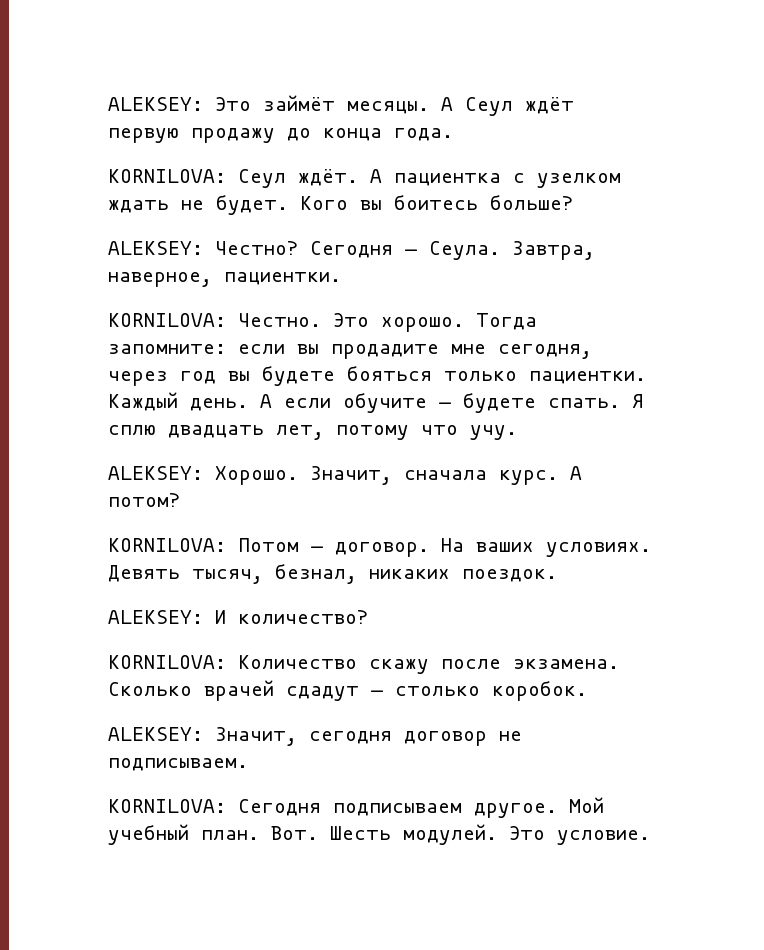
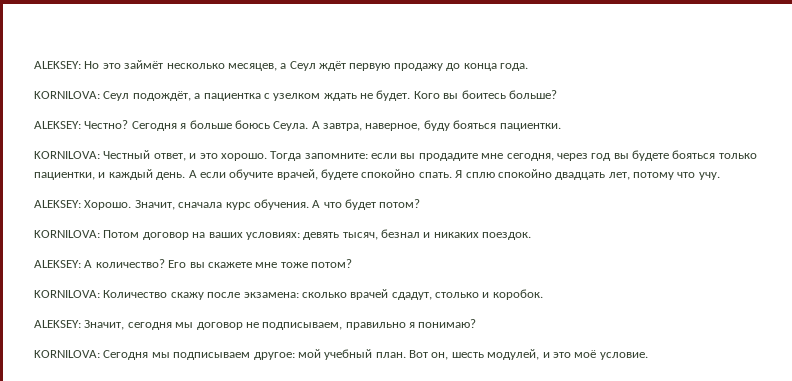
- ALEKSEY: Это займёт месяцы. А Сеул ждёт первую продажу до конца года.
+ ALEKSEY: Но это займёт несколько месяцев, а Сеул ждёт первую продажу до конца года.
- KORNILOVA: Сеул ждёт. А пациентка с узелком ждать не будет.
+ KORNILOVA: Сеул подождёт, а пациентка с узелком ждать не будет.
- Сегодня — Сеула. Завтра, наверное, пациентки.
- KORNILOVA: Честно. Это хорошо.
+ Сегодня я больше боюсь Сеула. А завтра, наверное, буду бояться пациентки.
+ KORNILOVA: Честный ответ, и это хорошо.
- Тогда запомните: если вы продадите мне сегодня, через год вы будете бояться только пациентки. Каждый день.
+ Тогда запомните: если вы продадите мне сегодня, через год вы будете бояться только пациентки, и каждый день.
- А если обучите — будете спать.
+ А если обучите врачей, будете спокойно спать.
- Я сплю двадцать лет, потому что учу.
+ Я сплю спокойно двадцать лет, потому что учу.
- Значит, сначала курс. А потом?
- KORNILOVA: Потом — договор. На ваших условиях. Девять тысяч, безнал, никаких поездок.
+ Значит, сначала курс обучения. А что будет потом?
+ KORNILOVA: Потом договор на ваших условиях: девять тысяч, безнал и никаких поездок.
- ALEKSEY: И количество?
- KORNILOVA: Количество скажу после экзамена. Сколько врачей сдадут — столько коробок.
+ ALEKSEY: А количество? Его вы скажете мне тоже потом?
+ KORNILOVA: Количество скажу после экзамена: сколько врачей сдадут, столько и коробок.
- ALEKSEY: Значит, сегодня договор не подписываем.
- KORNILOVA: Сегодня подписываем другое. Мой учебный план. Вот. Шесть модулей. Это условие.
+ ALEKSEY: Значит, сегодня мы договор не подписываем, правильно я понимаю?
+ KORNILOVA: Сегодня мы подписываем другое: мой учебный план. Вот он, шесть модулей, и это моё условие.

